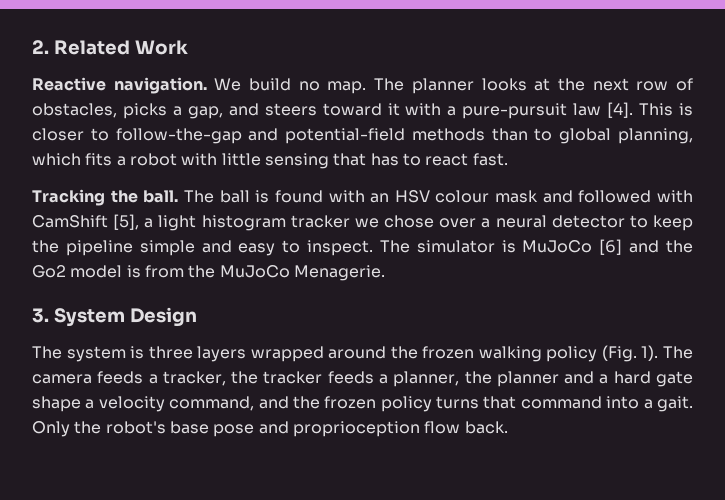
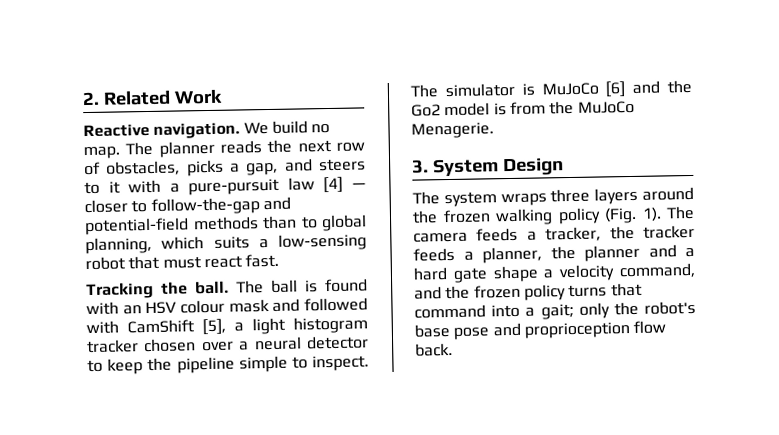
- The planner looks at the next row of obstacles, picks a gap, and steers toward it with a pure-pursuit law [4]. This is closer to follow-the-gap and potential-field methods than to global planning, which fits a robot with little sensing that has to react fast.
+ The planner reads the next row of obstacles, picks a gap, and steers to it with a pure-pursuit law [4] — closer to follow-the-gap and potential-field methods than to global planning, which suits a low-sensing robot that must react fast.
- The ball is found with an HSV colour mask and followed with CamShift [5], a light histogram tracker we chose over a neural detector to keep the pipeline simple and easy to inspect.
+ The ball is found with an HSV colour mask and followed with CamShift [5], a light histogram tracker chosen over a neural detector to keep the pipeline simple to inspect.
- The system is three layers wrapped around the frozen walking policy (Fig. 1).
+ The system wraps three layers around the frozen walking policy (Fig. 1).
- The camera feeds a tracker, the tracker feeds a planner, the planner and a hard gate shape a velocity command, and the frozen policy turns that command into a gait. Only the robot's base pose and proprioception flow back.
+ The camera feeds a tracker, the tracker feeds a planner, the planner and a hard gate shape a velocity command, and the frozen policy turns that command into a gait; only the robot's base pose and proprioception flow back.

